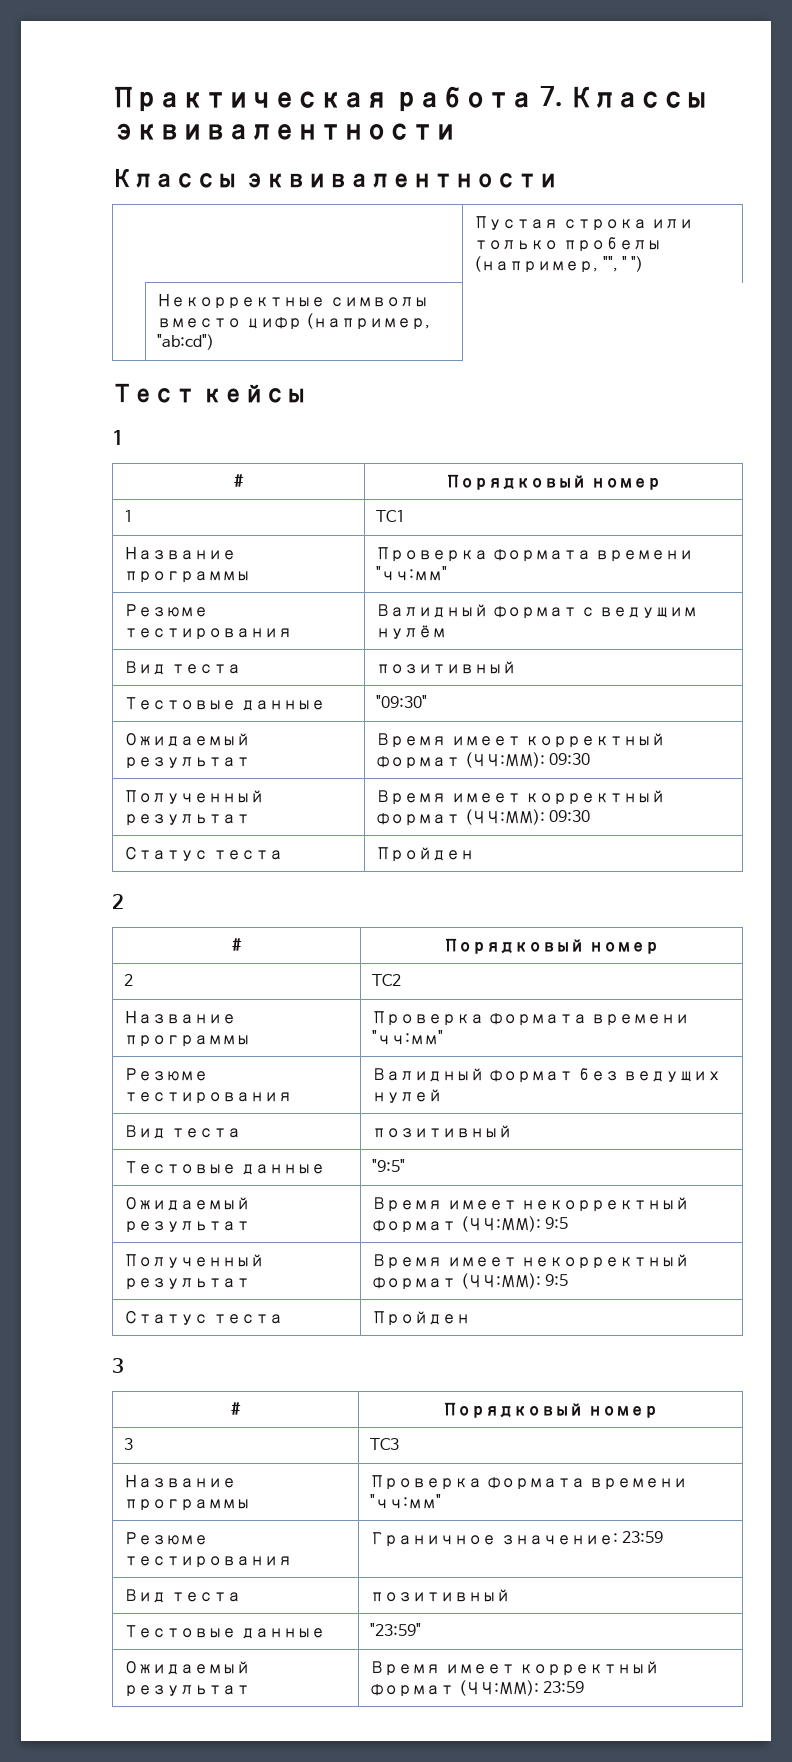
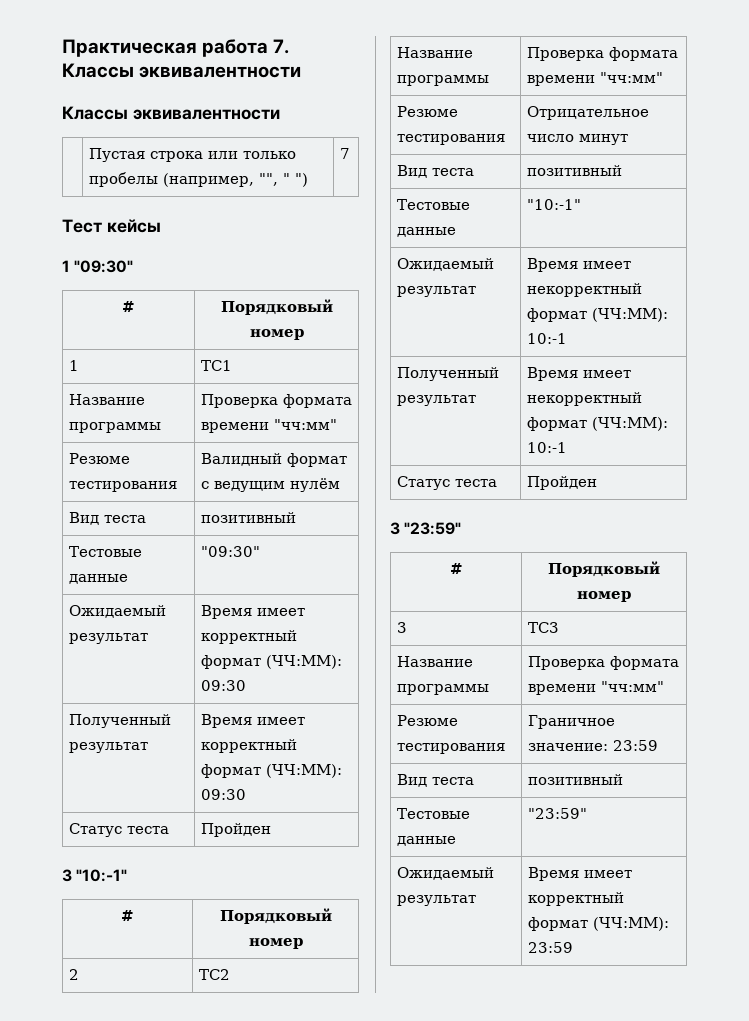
- | Пустая строка или только пробелы (например, "", " ")
- | Некорректные символы вместо цифр (например, "ab:cd")
+ | Пустая строка или только пробелы (например, "", " ") | 7
  Тест кейсы
- 1
+ 1 "09:30"
  Полученный результат | Время имеет корректный формат (ЧЧ:ММ): 09:30
  Статус теста | Пройден
- 2
+ 3 "10:-1"
- Резюме тестирования | Валидный формат без ведущих нулей
+ Резюме тестирования | Отрицательное число минут
  Вид теста | позитивный
- Тестовые данные | "9:5"
+ Тестовые данные | "10:-1"
- Ожидаемый результат | Время имеет некорректный формат (ЧЧ:ММ): 9:5
+ Ожидаемый результат | Время имеет некорректный формат (ЧЧ:ММ): 10:-1
- Полученный результат | Время имеет некорректный формат (ЧЧ:ММ): 9:5
+ Полученный результат | Время имеет некорректный формат (ЧЧ:ММ): 10:-1
  Статус теста | Пройден
- 3
+ 3 "23:59"

